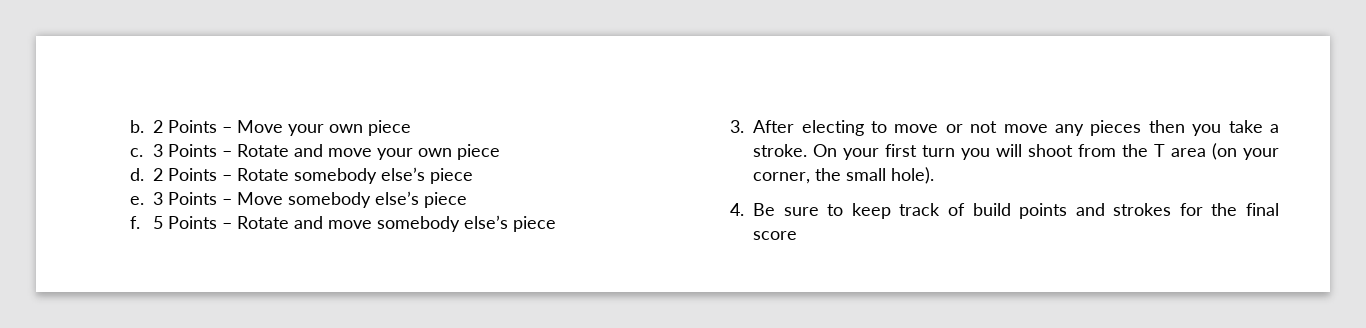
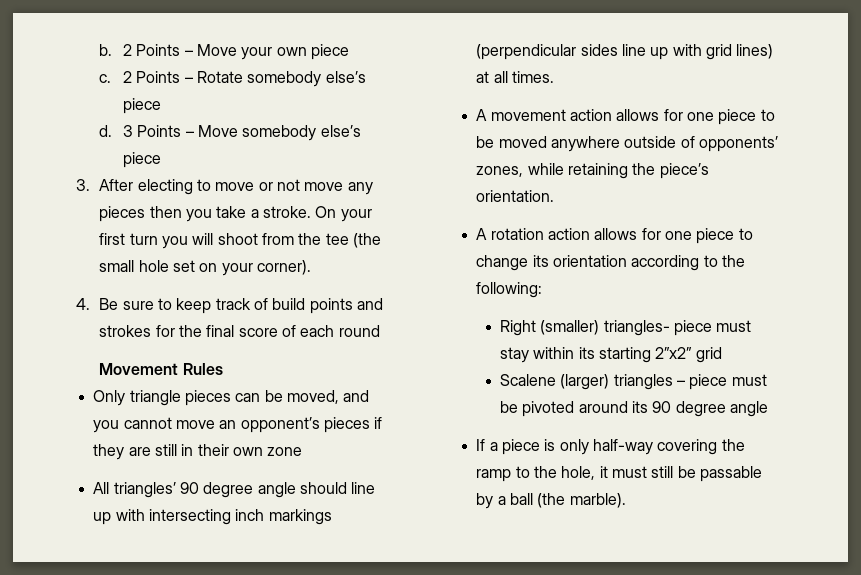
- 3 Points – Rotate and move your own piece
- d.
- e.
+ d.
- f. 5 Points – Rotate and move somebody else’s piece
- On your first turn you will shoot from the T area (on your corner, the small hole).
+ On your first turn you will shoot from the tee (the small hole set on your corner).
- 4. Be sure to keep track of build points and strokes for the final score
+ 4. Be sure to keep track of build points and strokes for the final score of each round
+ Movement Rules
+ Only triangle pieces can be moved, and you cannot move an opponent’s pieces if they are still in their own zone
+ All triangles’ 90 degree angle should line up with intersecting inch markings (perpendicular sides line up with grid lines) at all times.
+ A movement action allows for one piece to be moved anywhere outside of opponents’ zones, while retaining the piece’s orientation.
+ A rotation action allows for one piece to change its orientation according to the following:
+ Right (smaller) triangles- piece must stay within its starting 2”x2” grid
+ Scalene (larger) triangles – piece must be pivoted around its 90 degree angle
+ If a piece is only half-way covering the ramp to the hole, it must still be passable by a ball (the marble).

